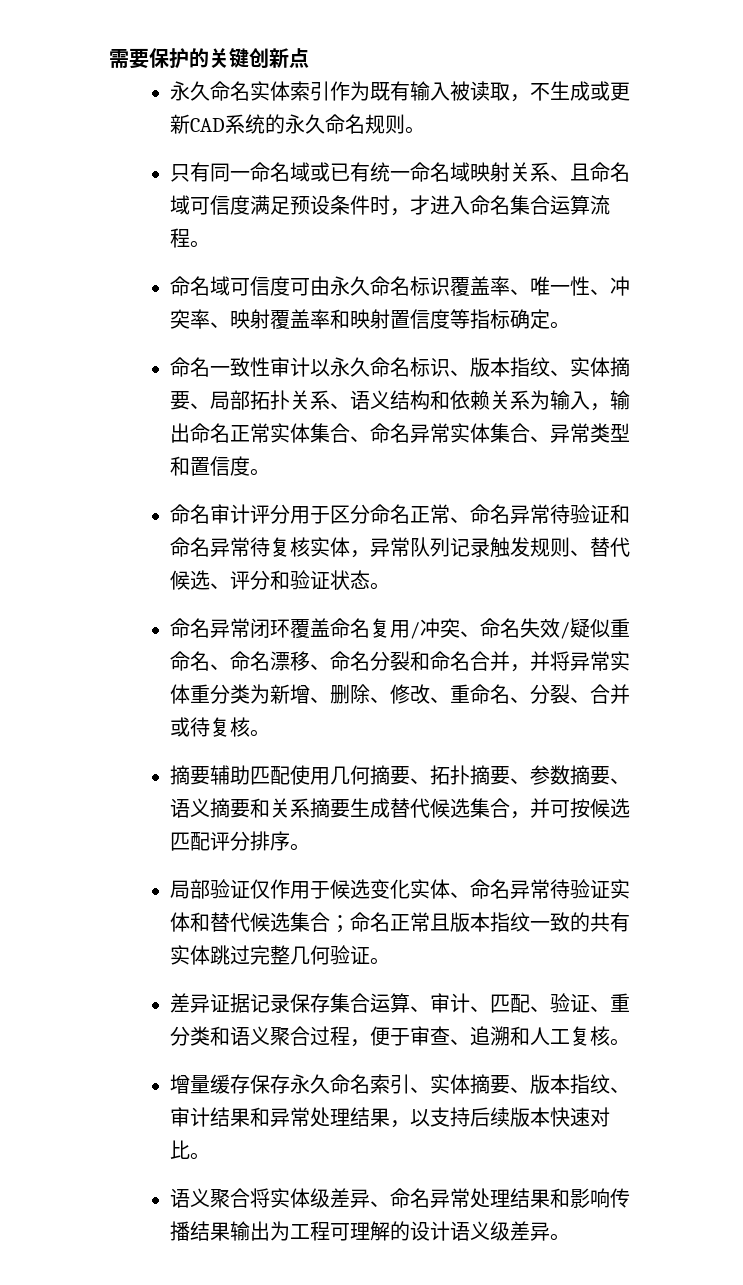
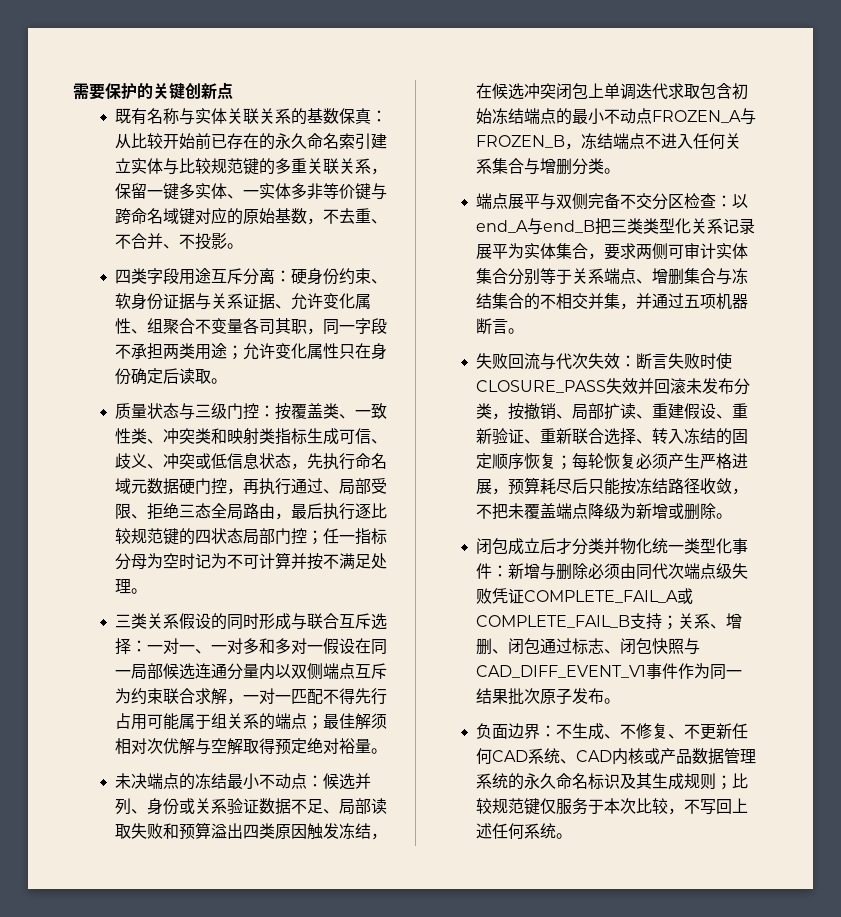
- 永久命名实体索引作为既有输入被读取，不生成或更新CAD系统的永久命名规则。
- 只有同一命名域或已有统一命名域映射关系、且命名域可信度满足预设条件时，才进入命名集合运算流程。
- 命名域可信度可由永久命名标识覆盖率、唯一性、冲突率、映射覆盖率和映射置信度等指标确定。
- 命名一致性审计以永久命名标识、版本指纹、实体摘要、局部拓扑关系、语义结构和依赖关系为输入，输出命名正常实体集合、命名异常实体集合、异常类型和置信度。
- 命名审计评分用于区分命名正常、命名异常待验证和命名异常待复核实体，异常队列记录触发规则、替代候选、评分和验证状态。
- 命名异常闭环覆盖命名复用/冲突、命名失效/疑似重命名、命名漂移、命名分裂和命名合并，并将异常实体重分类为新增、删除、修改、重命名、分裂、合并或待复核。
- 摘要辅助匹配使用几何摘要、拓扑摘要、参数摘要、语义摘要和关系摘要生成替代候选集合，并可按候选匹配评分排序。
- 局部验证仅作用于候选变化实体、命名异常待验证实体和替代候选集合；命名正常且版本指纹一致的共有实体跳过完整几何验证。
- 差异证据记录保存集合运算、审计、匹配、验证、重分类和语义聚合过程，便于审查、追溯和人工复核。
- 增量缓存保存永久命名索引、实体摘要、版本指纹、审计结果和异常处理结果，以支持后续版本快速对比。
- 语义聚合将实体级差异、命名异常处理结果和影响传播结果输出为工程可理解的设计语义级差异。
+ 既有名称与实体关联关系的基数保真：从比较开始前已存在的永久命名索引建立实体与比较规范键的多重关联关系，保留一键多实体、一实体多非等价键与跨命名域键对应的原始基数，不去重、不合并、不投影。
+ 四类字段用途互斥分离：硬身份约束、软身份证据与关系证据、允许变化属性、组聚合不变量各司其职，同一字段不承担两类用途；允许变化属性只在身份确定后读取。
+ 质量状态与三级门控：按覆盖类、一致性类、冲突类和映射类指标生成可信、歧义、冲突或低信息状态，先执行命名域元数据硬门控，再执行通过、局部受限、拒绝三态全局路由，最后执行逐比较规范键的四状态局部门控；任一指标分母为空时记为不可计算并按不满足处理。
+ 三类关系假设的同时形成与联合互斥选择：一对一、一对多和多对一假设在同一局部候选连通分量内以双侧端点互斥为约束联合求解，一对一匹配不得先行占用可能属于组关系的端点；最佳解须相对次优解与空解取得预定绝对裕量。
+ 未决端点的冻结最小不动点：候选并列、身份或关系验证数据不足、局部读取失败和预算溢出四类原因触发冻结，在候选冲突闭包上单调迭代求取包含初始冻结端点的最小不动点FROZEN_A与FROZEN_B，冻结端点不进入任何关系集合与增删分类。
+ 端点展平与双侧完备不交分区检查：以end_A与end_B把三类类型化关系记录展平为实体集合，要求两侧可审计实体集合分别等于关系端点、增删集合与冻结集合的不相交并集，并通过五项机器断言。
+ 失败回流与代次失效：断言失败时使CLOSURE_PASS失效并回滚未发布分类，按撤销、局部扩读、重建假设、重新验证、重新联合选择、转入冻结的固定顺序恢复；每轮恢复必须产生严格进展，预算耗尽后只能按冻结路径收敛，不把未覆盖端点降级为新增或删除。
+ 闭包成立后才分类并物化统一类型化事件：新增与删除必须由同代次端点级失败凭证COMPLETE_FAIL_A或COMPLETE_FAIL_B支持；关系、增删、闭包通过标志、闭包快照与CAD_DIFF_EVENT_V1事件作为同一结果批次原子发布。
+ 负面边界：不生成、不修复、不更新任何CAD系统、CAD内核或产品数据管理系统的永久命名标识及其生成规则；比较规范键仅服务于本次比较，不写回上述任何系统。

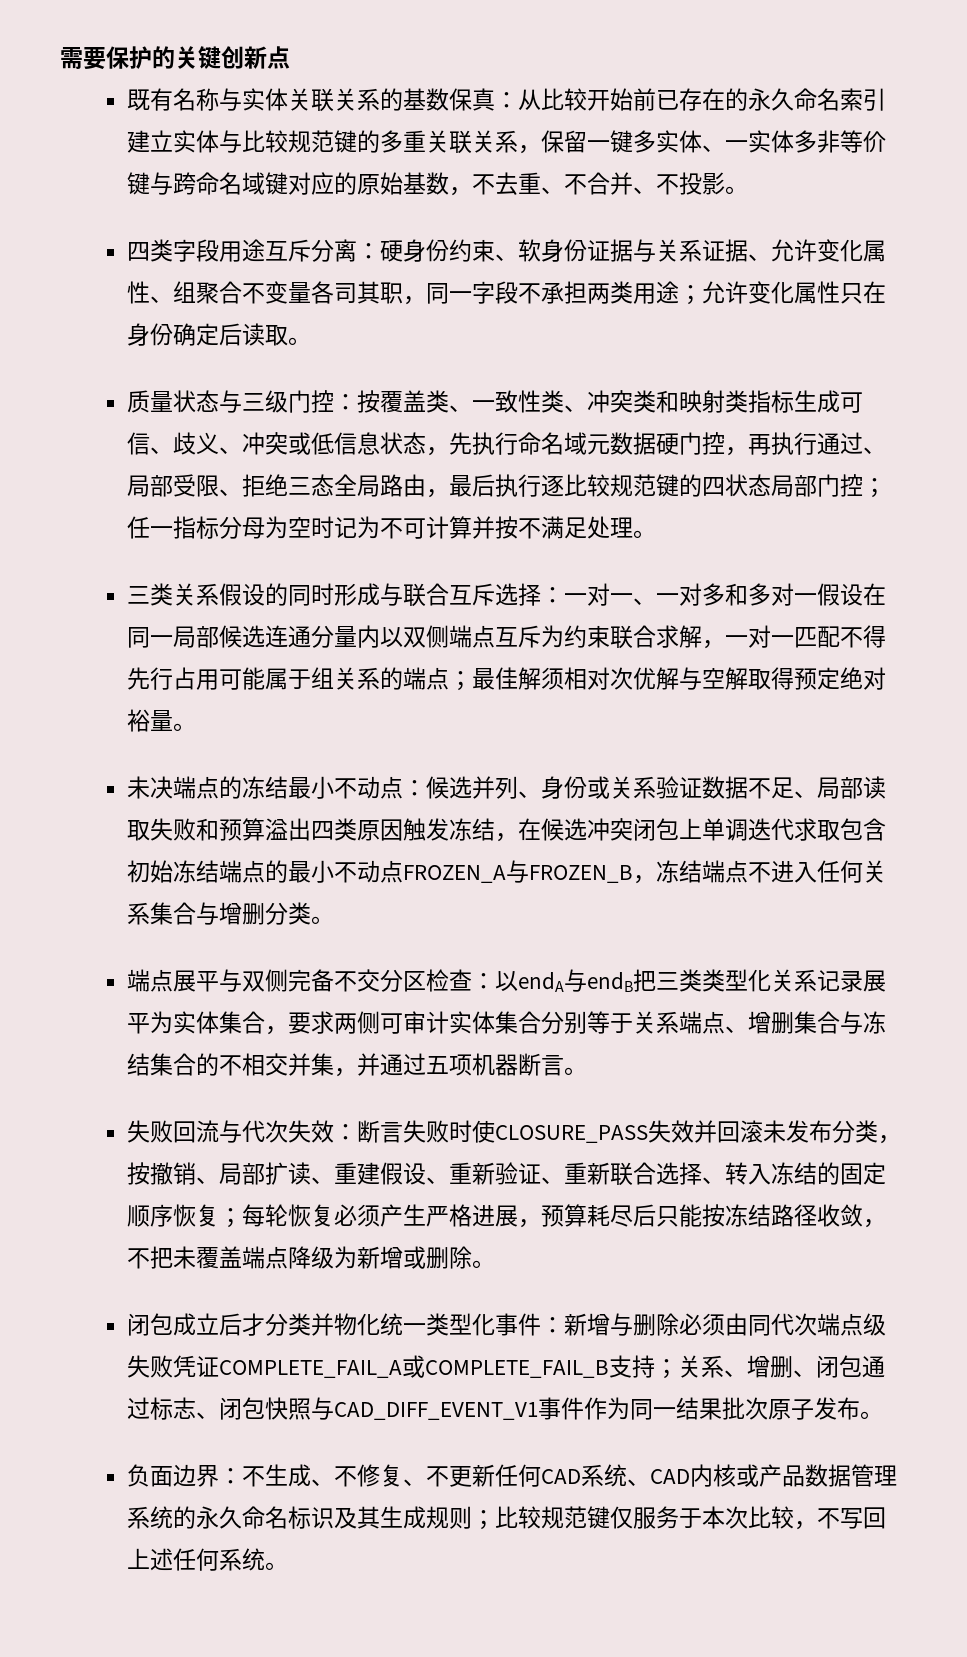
- 端点展平与双侧完备不交分区检查：以end_A与end_B把三类类型化关系记录展平为实体集合，要求两侧可审计实体集合分别等于关系端点、增删集合与冻结集合的不相交并集，并通过五项机器断言。
+ 端点展平与双侧完备不交分区检查：以endA与endB把三类类型化关系记录展平为实体集合，要求两侧可审计实体集合分别等于关系端点、增删集合与冻结集合的不相交并集，并通过五项机器断言。

